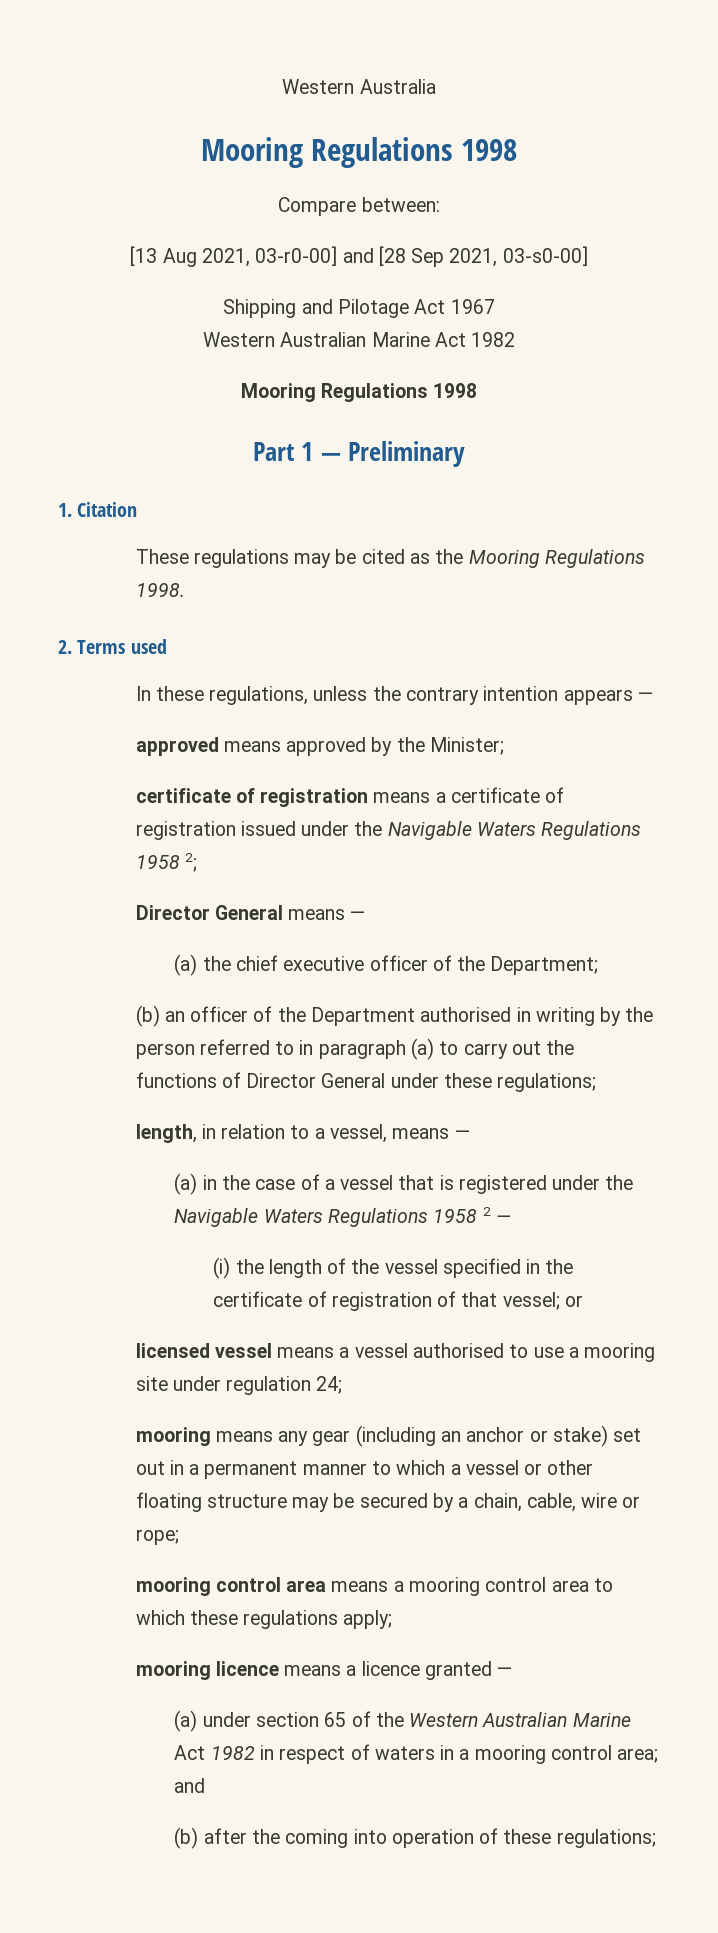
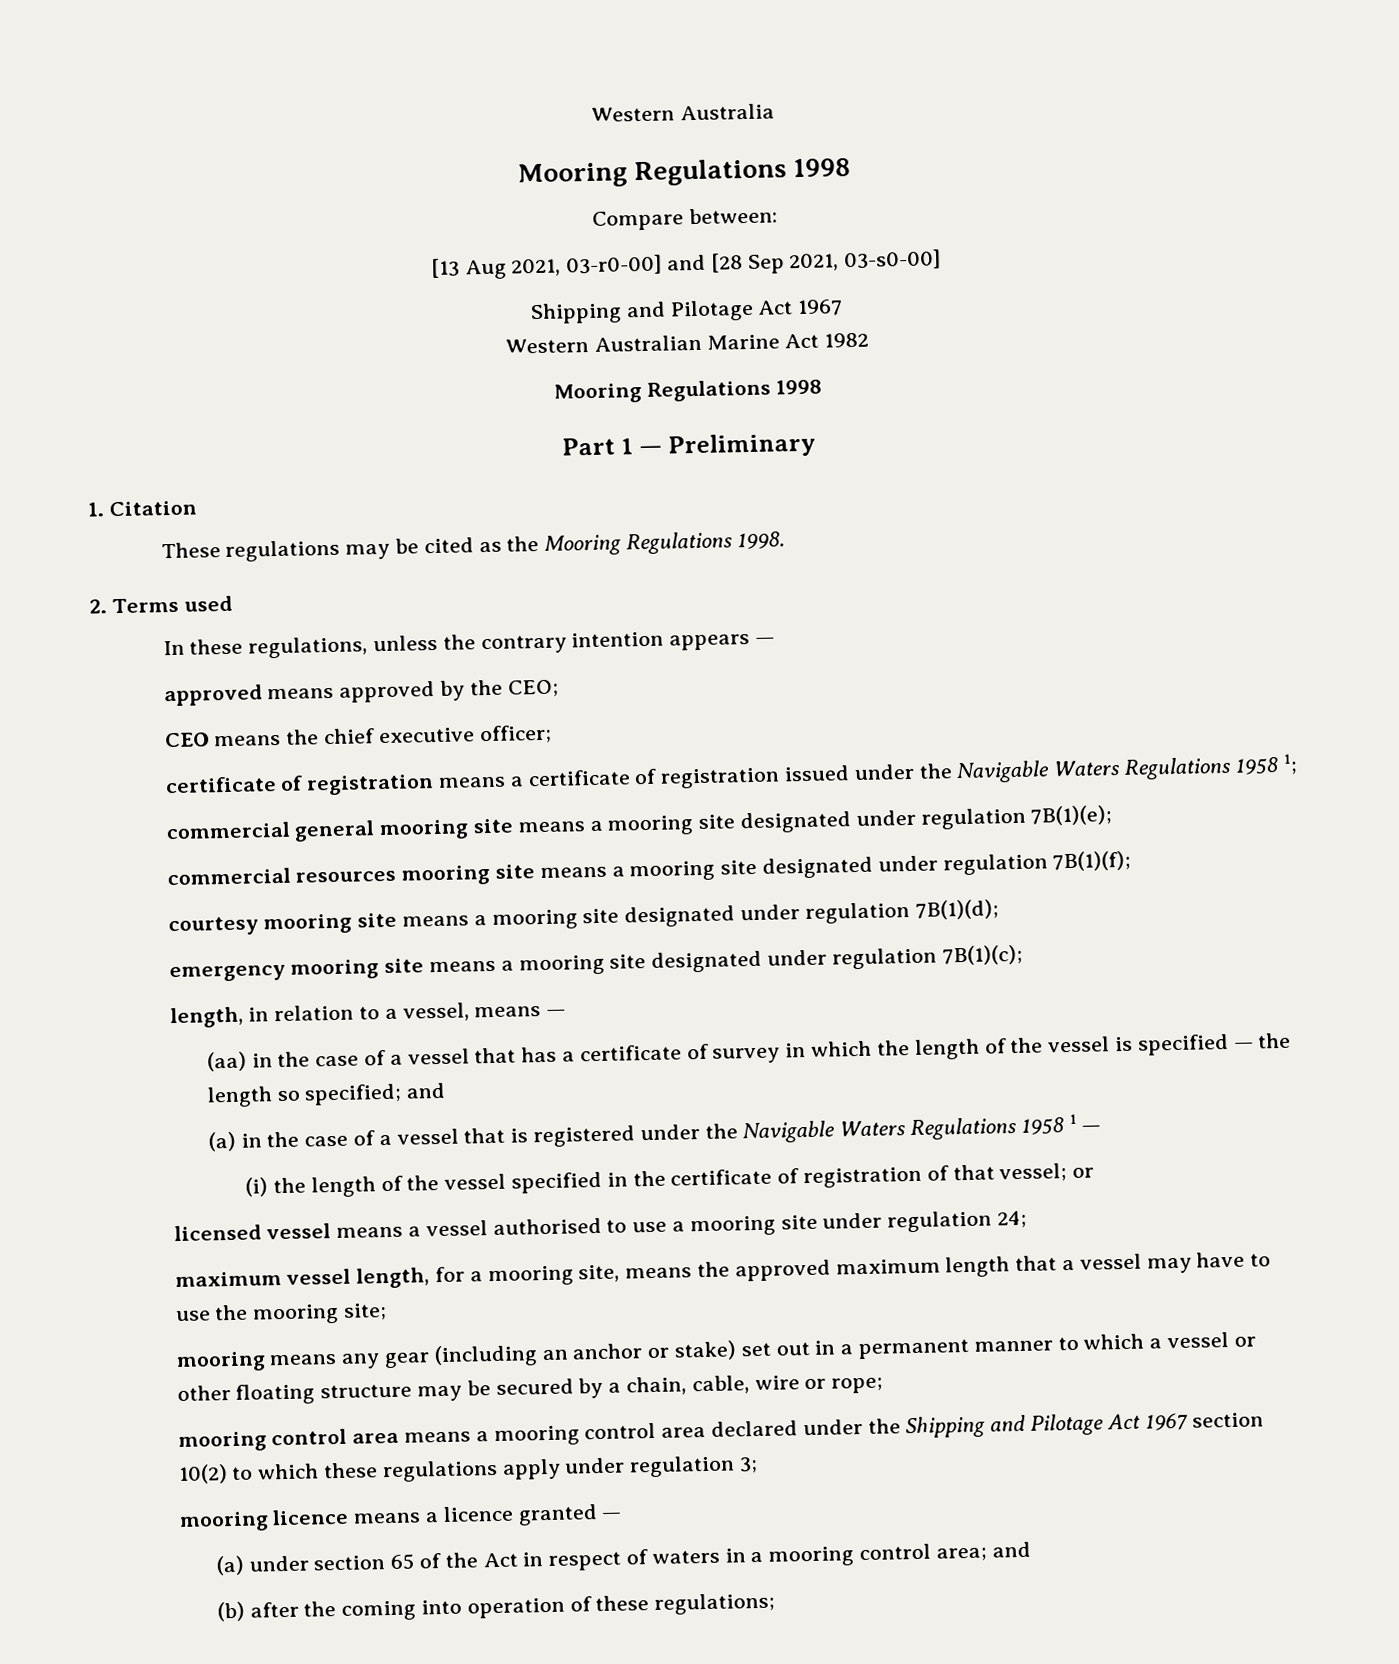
- approved means approved by the Minister;
+ approved means approved by the CEO;
+ CEO means the chief executive officer;
- certificate of registration means a certificate of registration issued under the Navigable Waters Regulations 1958 2;
- Director General means —
- (a) the chief executive officer of the Department;
- (b) an officer of the Department authorised in writing by the person referred to in paragraph (a) to carry out the functions of Director General under these regulations;
+ certificate of registration means a certificate of registration issued under the Navigable Waters Regulations 1958 1;
+ commercial general mooring site means a mooring site designated under regulation 7B(1)(e);
+ commercial resources mooring site means a mooring site designated under regulation 7B(1)(f);
+ courtesy mooring site means a mooring site designated under regulation 7B(1)(d);
+ emergency mooring site means a mooring site designated under regulation 7B(1)(c);
+ (aa) in the case of a vessel that has a certificate of survey in which the length of the vessel is specified — the length so specified; and
- (a) in the case of a vessel that is registered under the Navigable Waters Regulations 1958 2 —
+ (a) in the case of a vessel that is registered under the Navigable Waters Regulations 1958 1 —
+ maximum vessel length, for a mooring site, means the approved maximum length that a vessel may have to use the mooring site;
- mooring control area means a mooring control area to which these regulations apply;
+ mooring control area means a mooring control area declared under the Shipping and Pilotage Act 1967 section 10(2) to which these regulations apply under regulation 3;
- (a) under section 65 of the Western Australian Marine Act 1982 in respect of waters in a mooring control area; and
+ (a) under section 65 of the Act in respect of waters in a mooring control area; and

